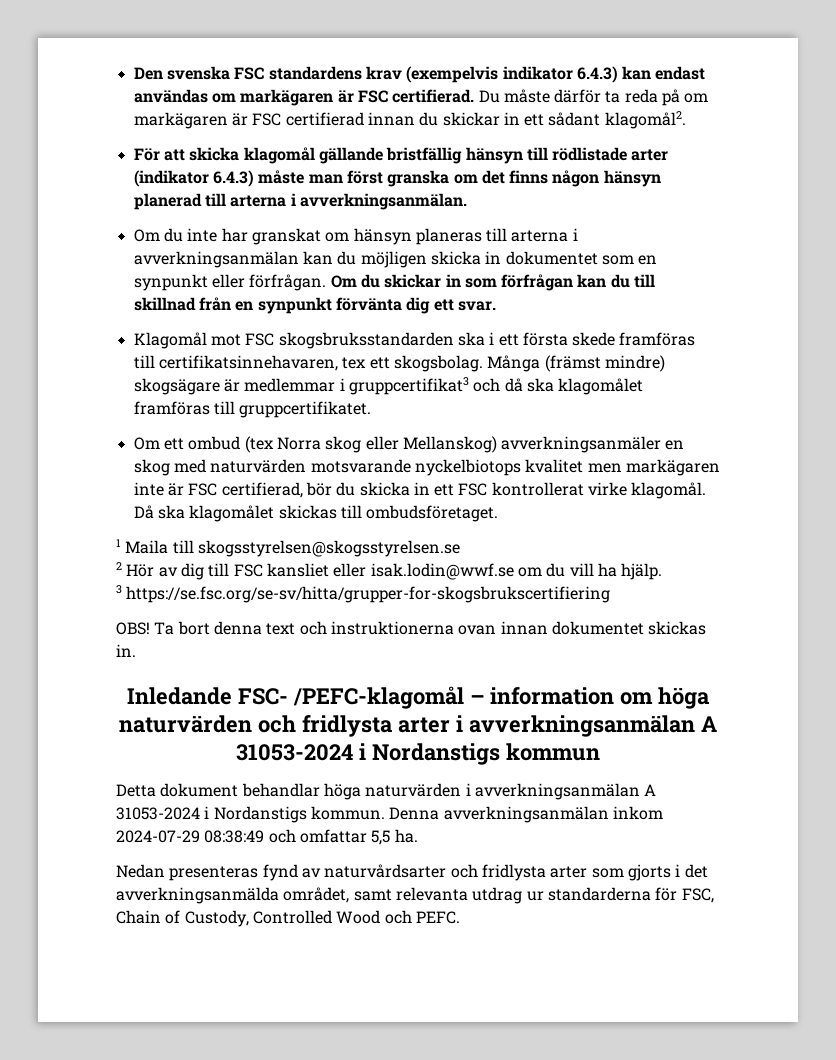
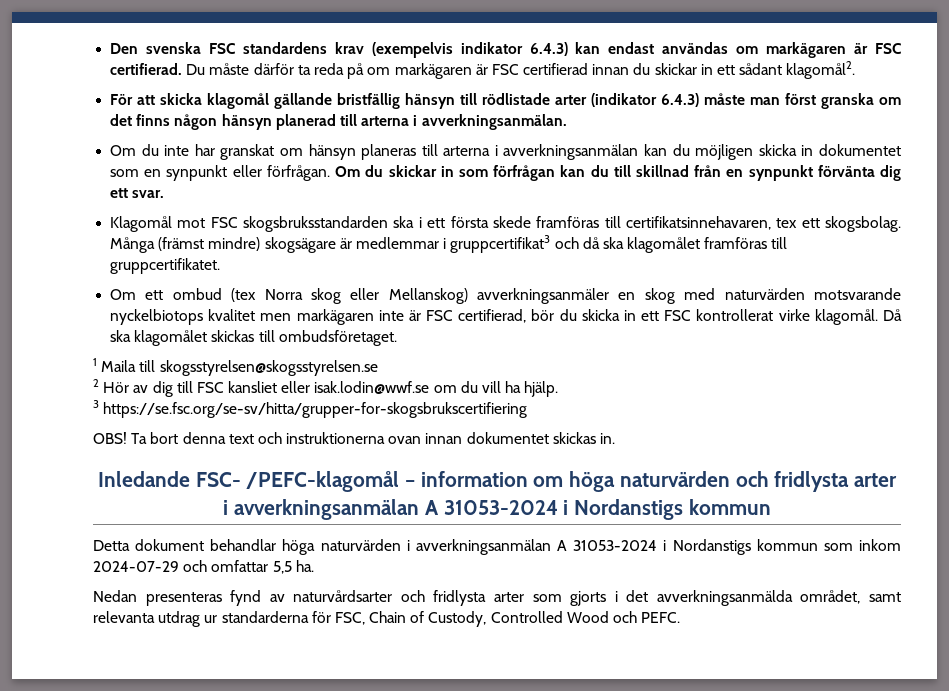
- Detta dokument behandlar höga naturvärden i avverkningsanmälan A 31053-2024 i Nordanstigs kommun. Denna avverkningsanmälan inkom 2024-07-29 08:38:49 och omfattar 5,5 ha.
+ Detta dokument behandlar höga naturvärden i avverkningsanmälan A 31053-2024 i Nordanstigs kommun som inkom 2024-07-29 och omfattar 5,5 ha.

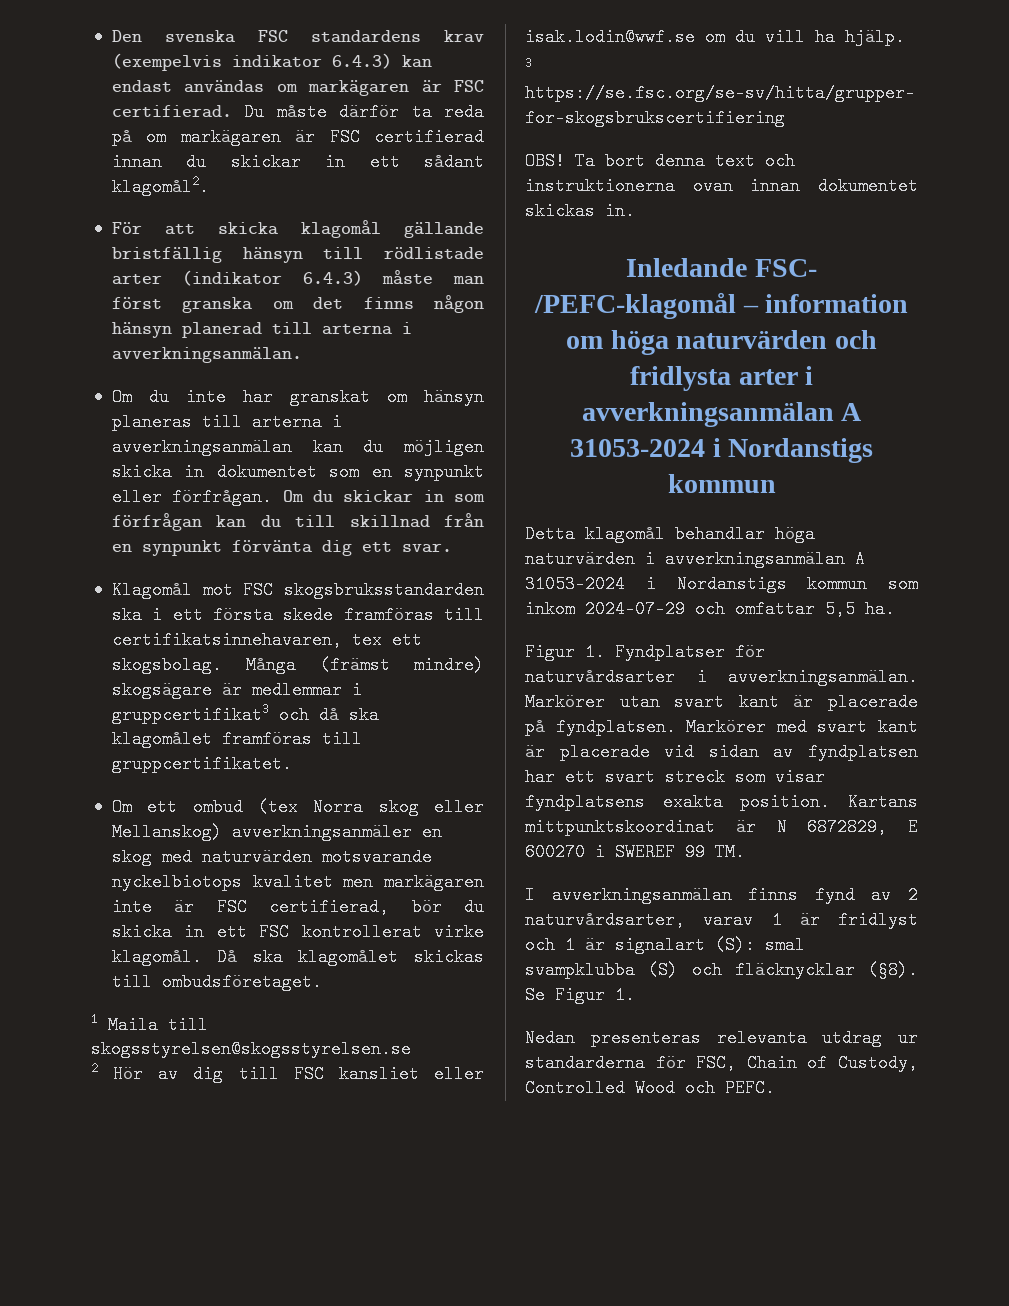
- Detta dokument behandlar höga naturvärden i avverkningsanmälan A 31053-2024 i Nordanstigs kommun som inkom 2024-07-29 och omfattar 5,5 ha.
+ Detta klagomål behandlar höga naturvärden i avverkningsanmälan A 31053-2024 i Nordanstigs kommun som inkom 2024-07-29 och omfattar 5,5 ha.
- Nedan presenteras fynd av naturvårdsarter och fridlysta arter som gjorts i det avverkningsanmälda området, samt relevanta utdrag ur standarderna för FSC, Chain of Custody, Controlled Wood och PEFC.
+ Figur 1. Fyndplatser för naturvårdsarter i avverkningsanmälan. Markörer utan svart kant är placerade på fyndplatsen. Markörer med svart kant är placerade vid sidan av fyndplatsen har ett svart streck som visar fyndplatsens exakta position. Kartans mittpunktskoordinat är N 6872829, E 600270 i SWEREF 99 TM.
+ I avverkningsanmälan finns fynd av 2 naturvårdsarter, varav 1 är fridlyst och 1 är signalart (S): smal svampklubba (S) och fläcknycklar (§8). Se Figur 1.
+ Nedan presenteras relevanta utdrag ur standarderna för FSC, Chain of Custody, Controlled Wood och PEFC.

